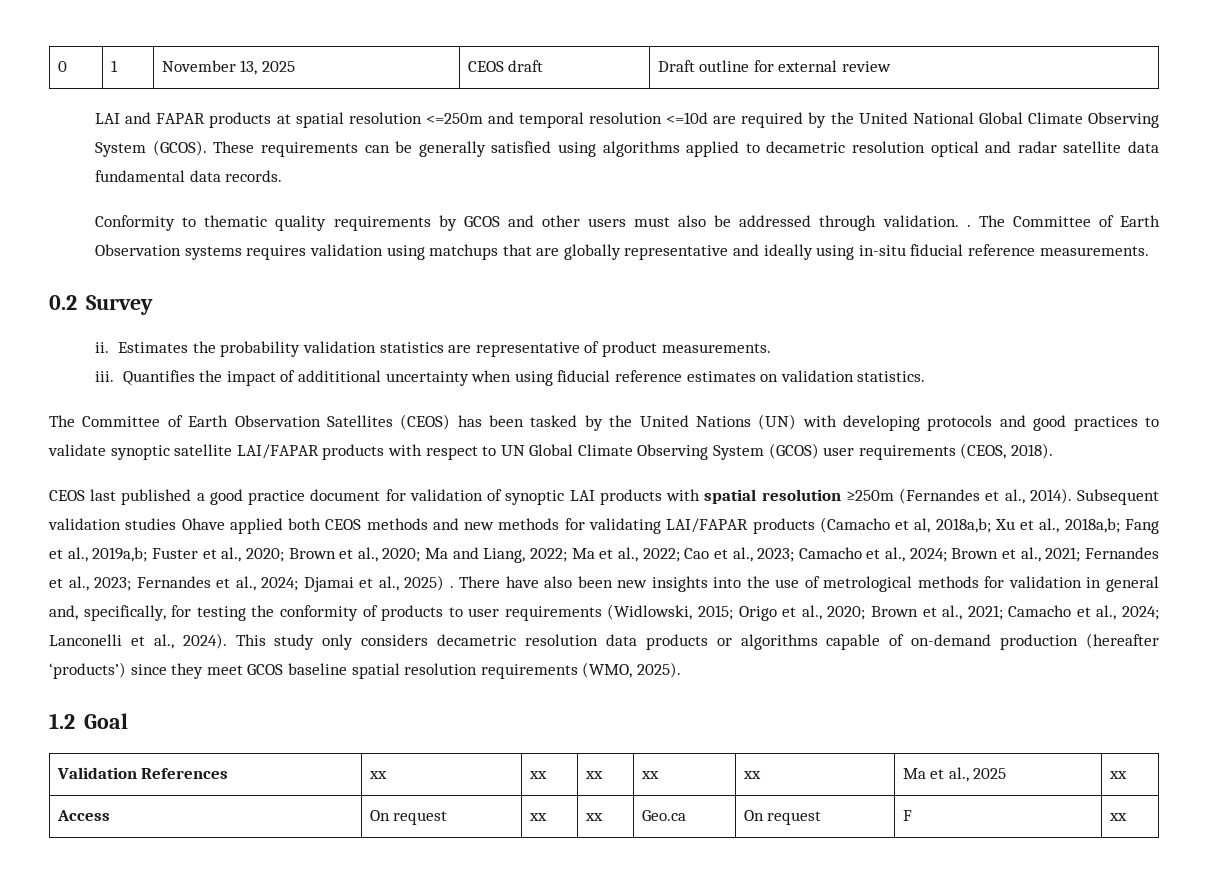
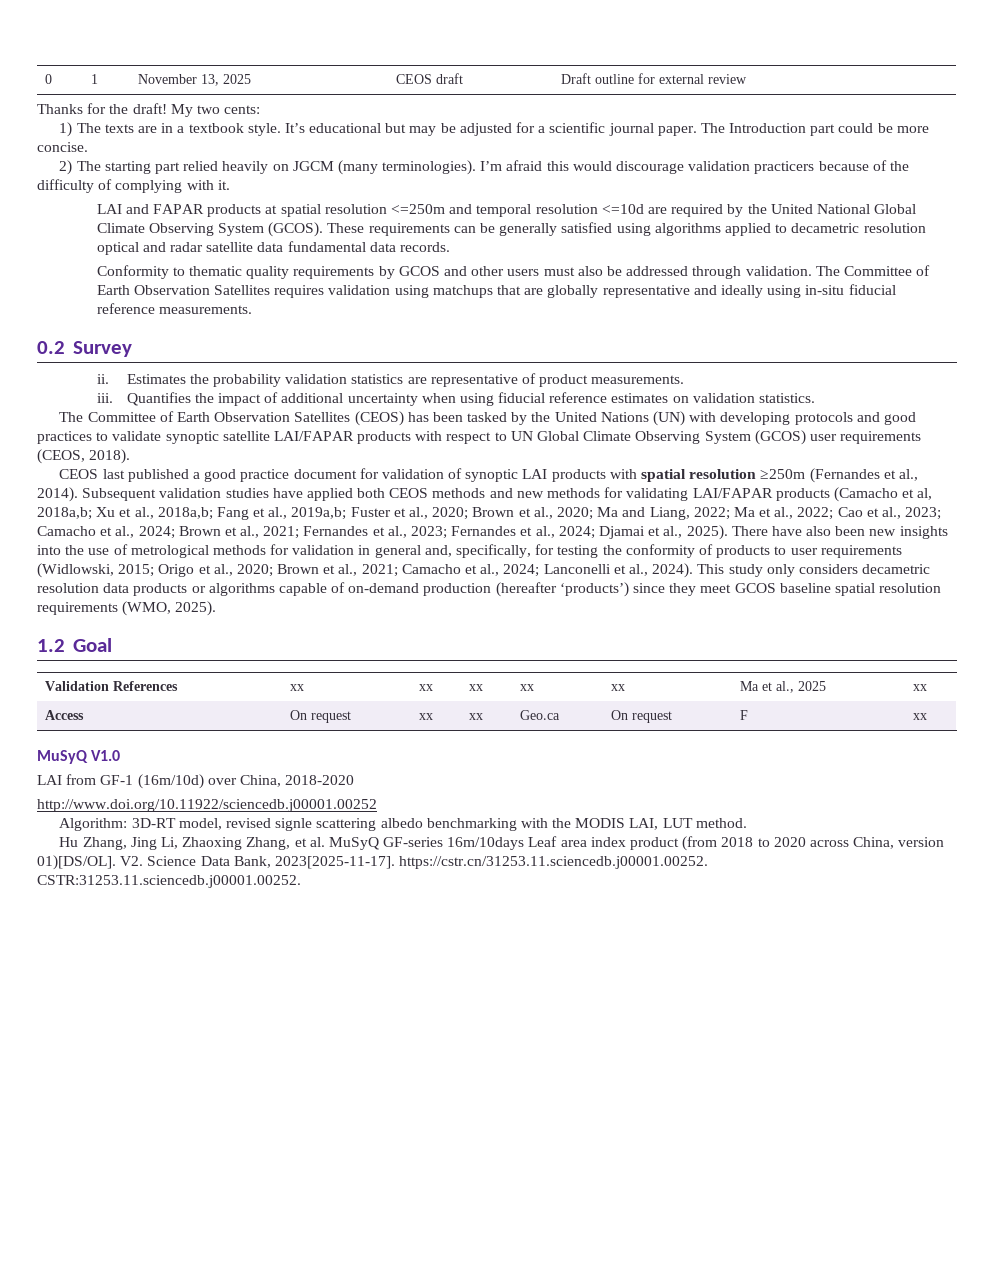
+ Thanks for the draft! My two cents:
+ 1) The texts are in a textbook style. It’s educational but may be adjusted for a scientific journal paper. The Introduction part could be more concise.
+ 2) The starting part relied heavily on JGCM (many terminologies). I’m afraid this would discourage validation practicers because of the difficulty of complying with it.
- Conformity to thematic quality requirements by GCOS and other users must also be addressed through validation. . The Committee of Earth Observation systems requires validation using matchups that are globally representative and ideally using in-situ fiducial reference measurements.
+ Conformity to thematic quality requirements by GCOS and other users must also be addressed through validation. The Committee of Earth Observation Satellites requires validation using matchups that are globally representative and ideally using in-situ fiducial reference measurements.
- Quantifies the impact of addititional uncertainty when using fiducial reference estimates on validation statistics.
+ Quantifies the impact of additional uncertainty when using fiducial reference estimates on validation statistics.
- Subsequent validation studies Ohave applied both CEOS methods and new methods for validating LAI/FAPAR products (Camacho et al, 2018a,b;
+ Subsequent validation studies have applied both CEOS methods and new methods for validating LAI/FAPAR products (Camacho et al, 2018a,b;
- Djamai et al., 2025) .
+ Djamai et al., 2025).
+ MuSyQ V1.0
+ LAI from GF-1 (16m/10d) over China, 2018-2020
+ http://www.doi.org/10.11922/sciencedb.j00001.00252
+ Algorithm: 3D-RT model, revised signle scattering albedo benchmarking with the MODIS LAI, LUT method.
+ Hu Zhang, Jing Li, Zhaoxing Zhang, et al. MuSyQ GF-series 16m/10days Leaf area index product (from 2018 to 2020 across China, version 01)[DS/OL]. V2. Science Data Bank, 2023[2025-11-17]. https://cstr.cn/31253.11.sciencedb.j00001.00252. CSTR:31253.11.sciencedb.j00001.00252.

